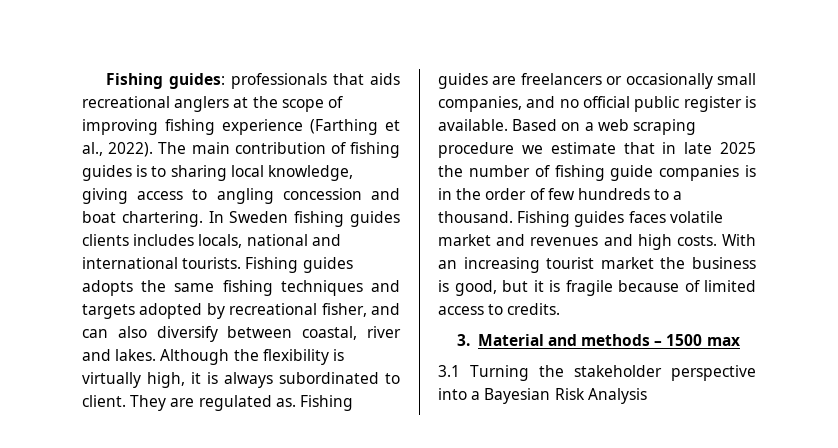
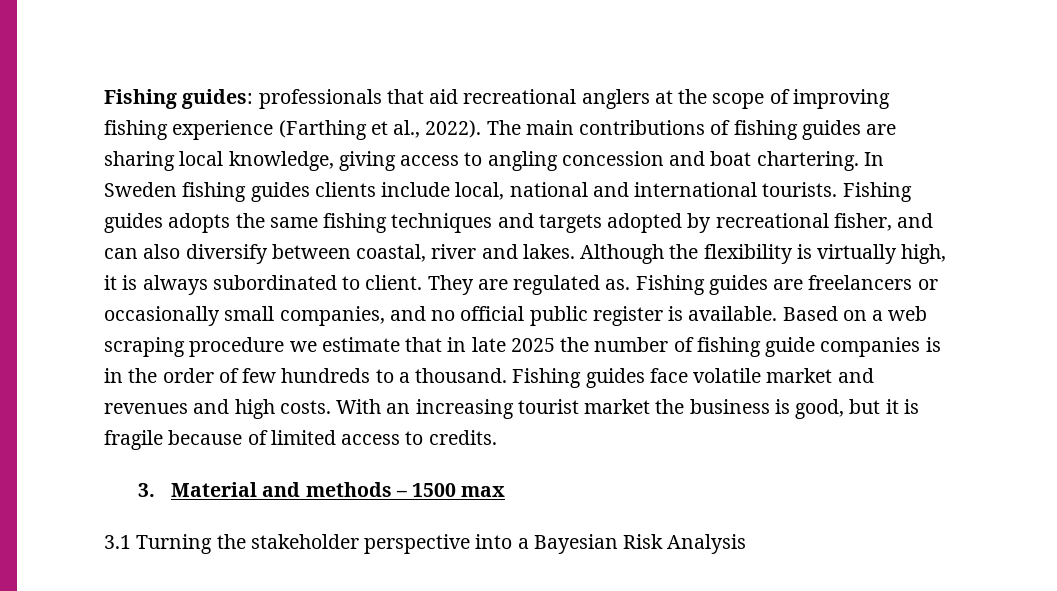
- Fishing guides: professionals that aids recreational anglers at the scope of improving fishing experience (Farthing et al., 2022).
+ Fishing guides: professionals that aid recreational anglers at the scope of improving fishing experience (Farthing et al., 2022).
- The main contribution of fishing guides is to sharing local knowledge, giving access to angling concession and boat chartering.
+ The main contributions of fishing guides are sharing local knowledge, giving access to angling concession and boat chartering.
- In Sweden fishing guides clients includes locals, national and international tourists.
+ In Sweden fishing guides clients include local, national and international tourists.
- Fishing guides faces volatile market and revenues and high costs.
+ Fishing guides face volatile market and revenues and high costs.

